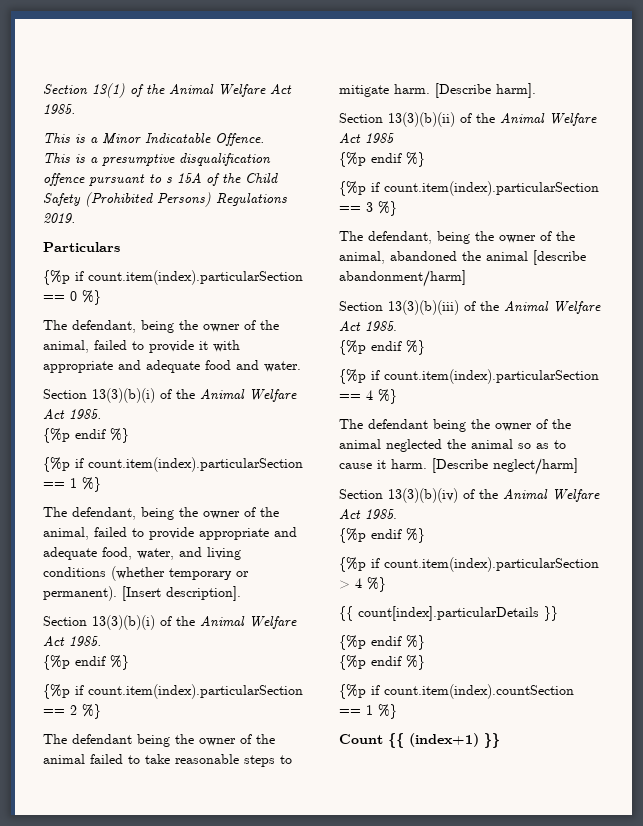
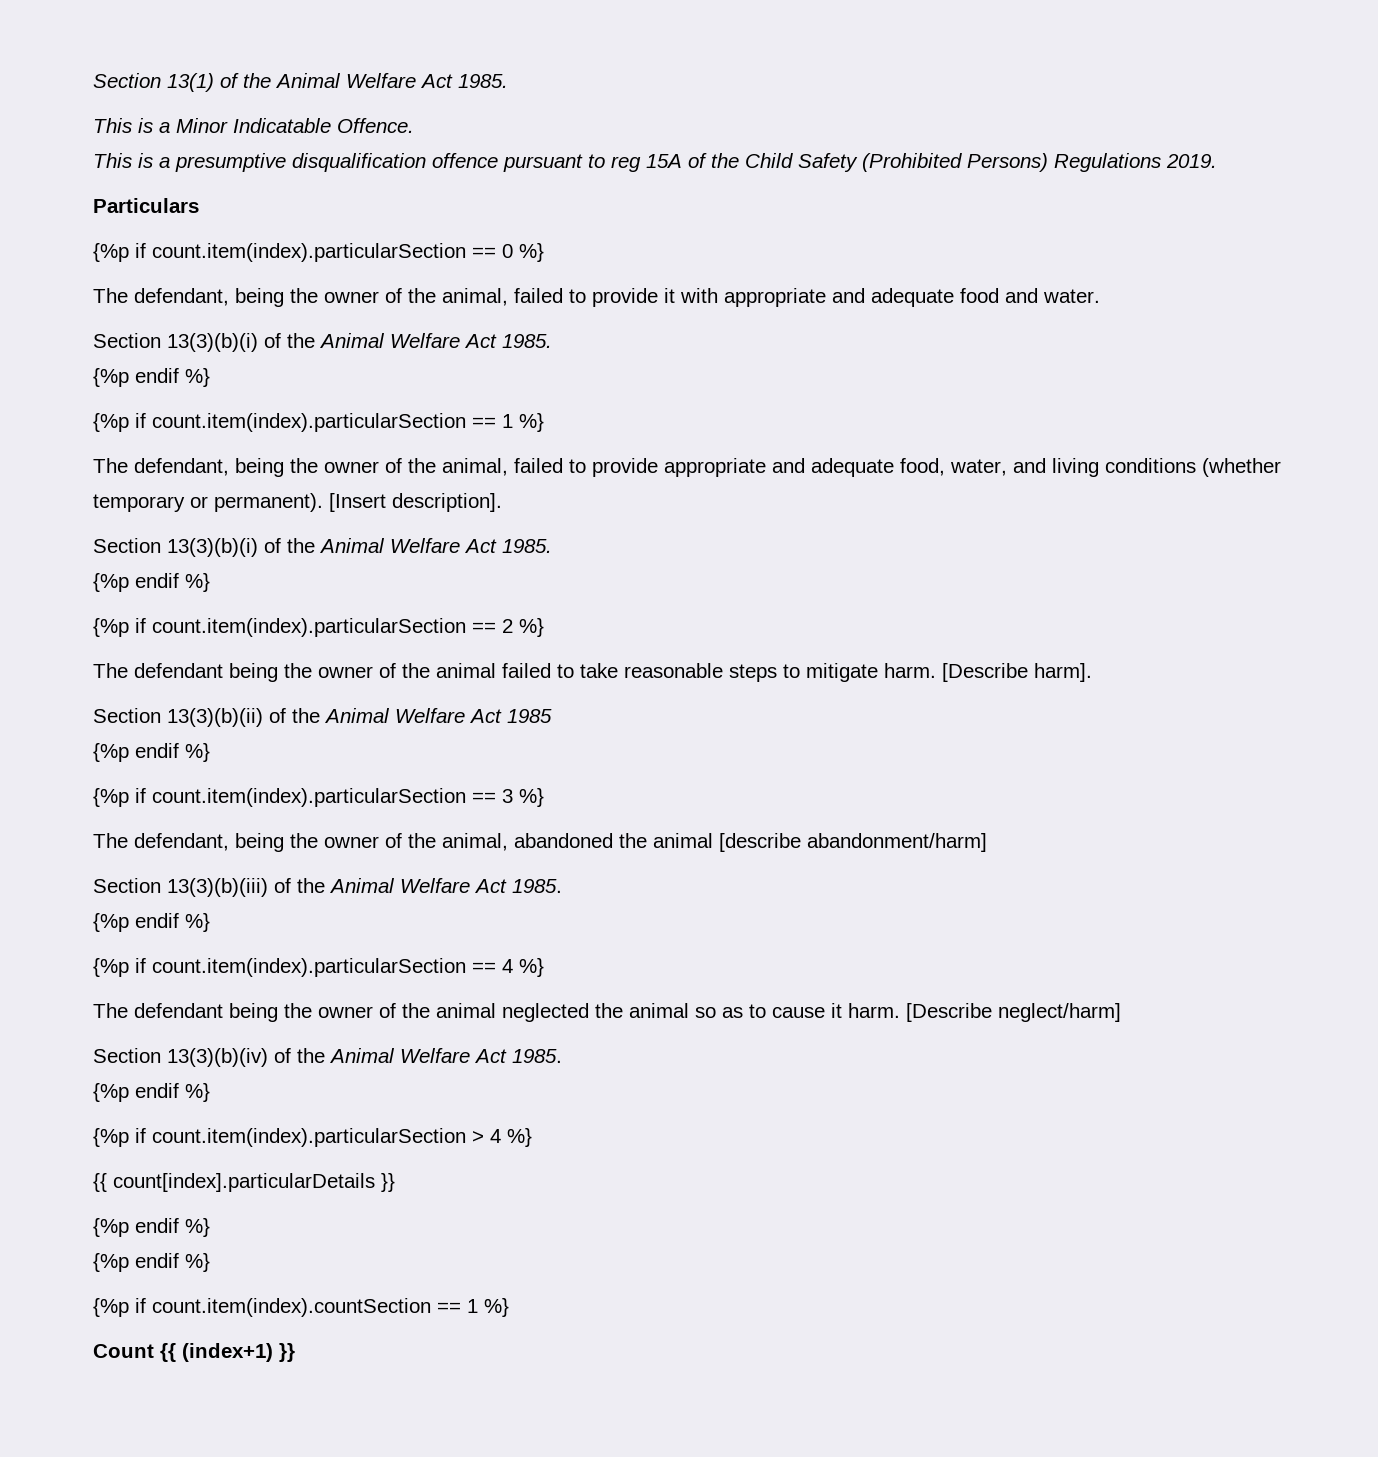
- This is a presumptive disqualification offence pursuant to s 15A of the Child Safety (Prohibited Persons) Regulations 2019.
+ This is a presumptive disqualification offence pursuant to reg 15A of the Child Safety (Prohibited Persons) Regulations 2019.

